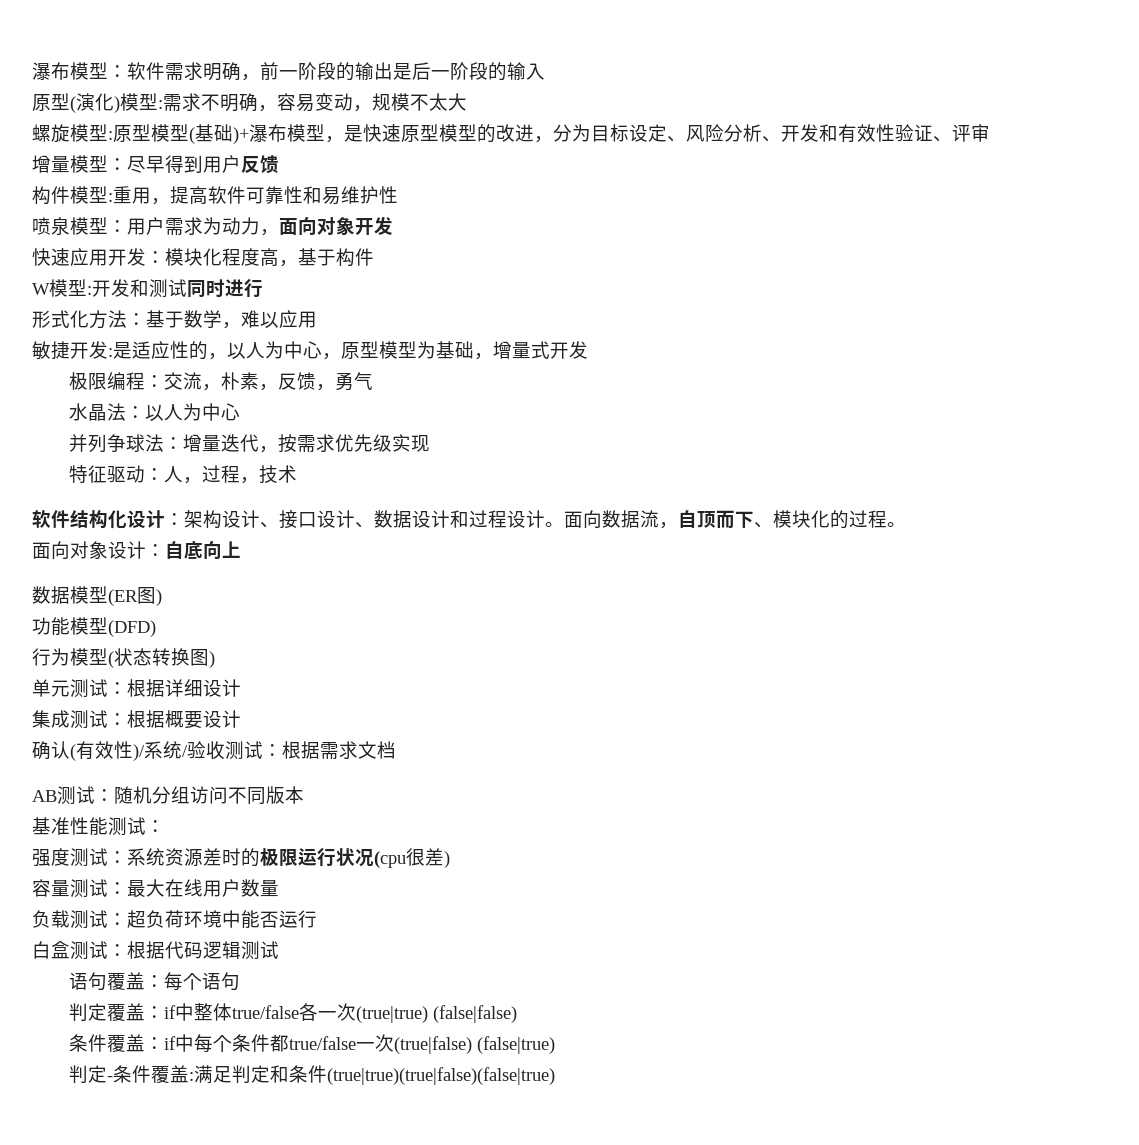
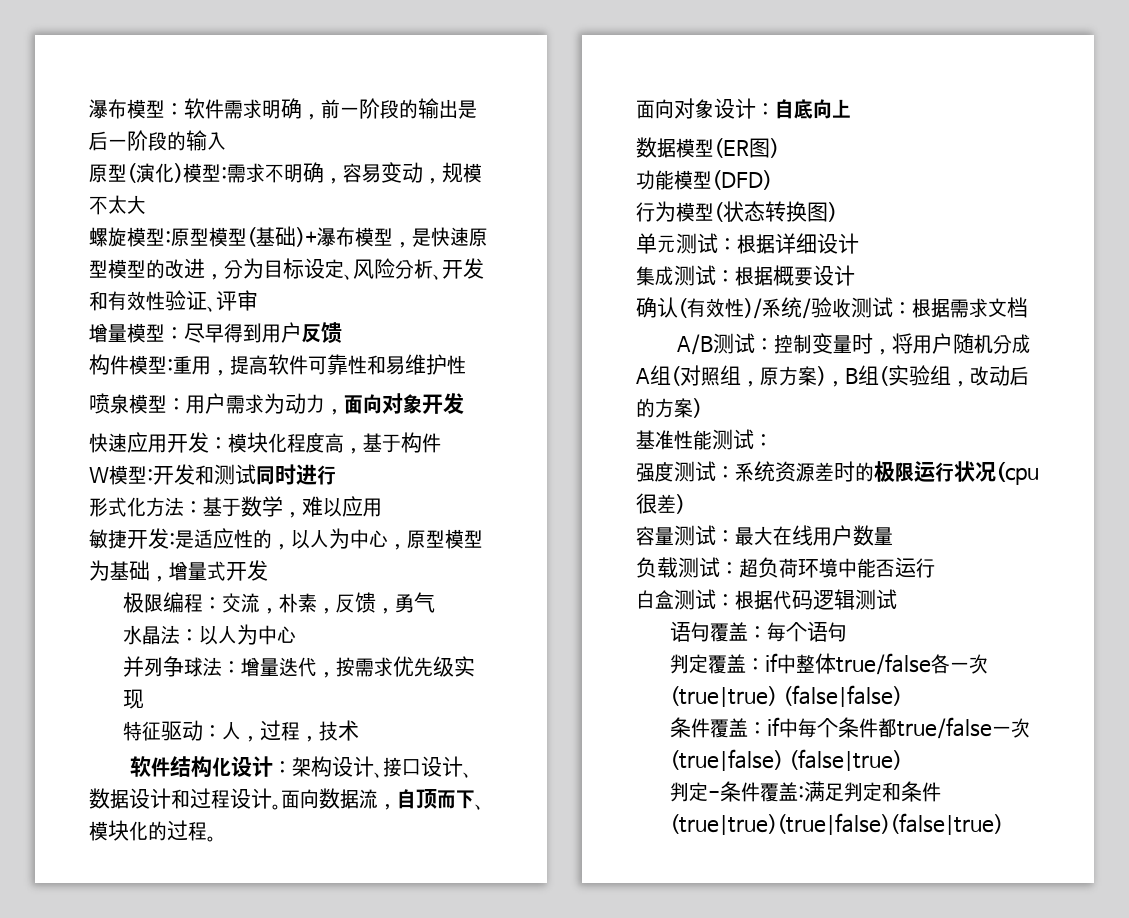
- AB测试：随机分组访问不同版本
+ A/B测试：控制变量时，将用户随机分成A组(对照组，原方案)，B组(实验组，改动后的方案)

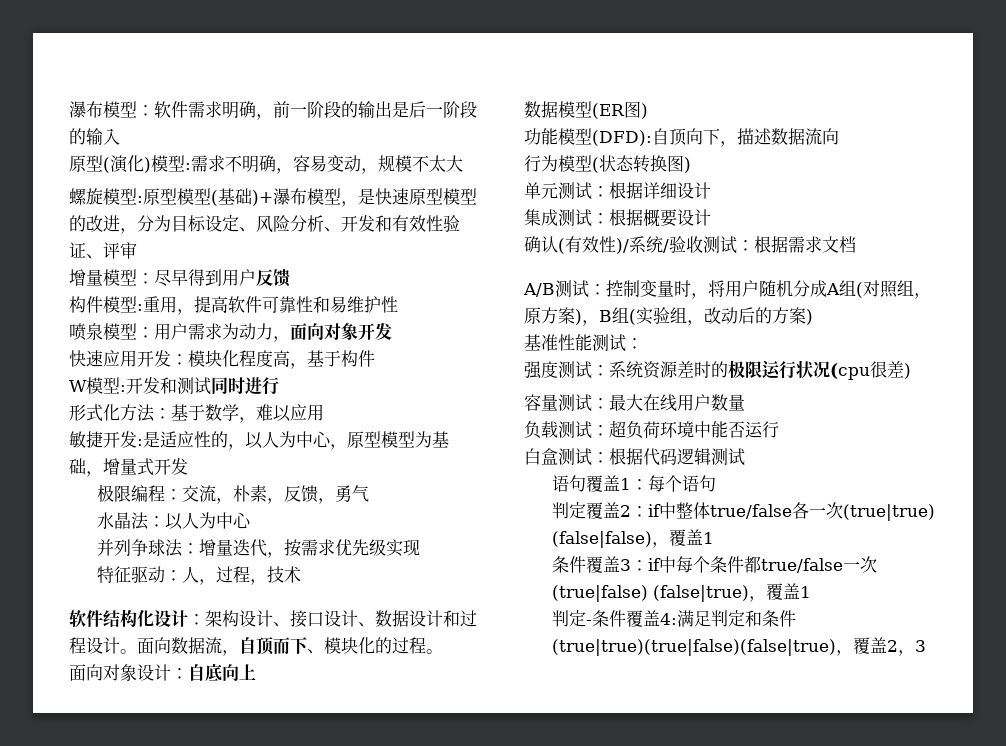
- 功能模型(DFD)
+ 功能模型(DFD):自顶向下，描述数据流向
- 语句覆盖：每个语句
+ 语句覆盖1：每个语句
- 判定覆盖：if中整体true/false各一次(true|true) (false|false)
- 条件覆盖：if中每个条件都true/false一次(true|false) (false|true)
+ 判定覆盖2：if中整体true/false各一次(true|true) (false|false)，覆盖1
+ 条件覆盖3：if中每个条件都true/false一次(true|false) (false|true)，覆盖1
- 判定-条件覆盖:满足判定和条件(true|true)(true|false)(false|true)
+ 判定-条件覆盖4:满足判定和条件(true|true)(true|false)(false|true)，覆盖2，3

